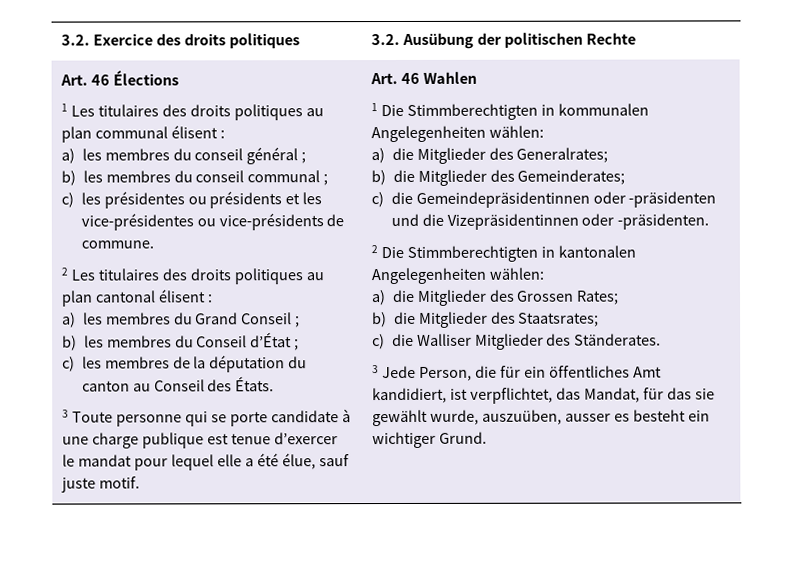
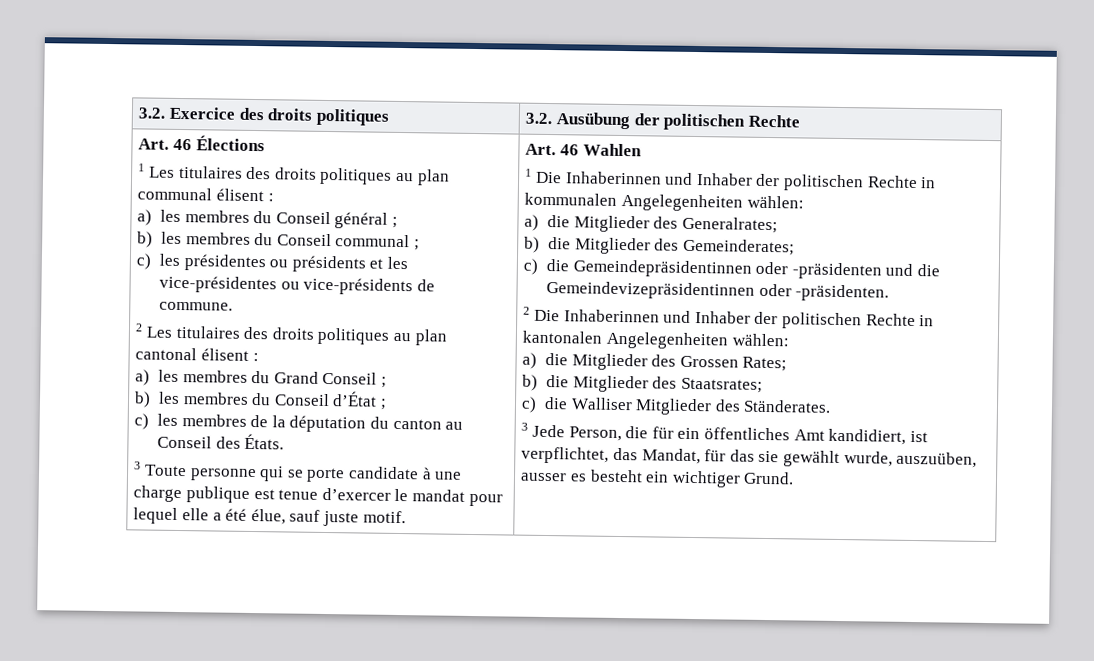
- a) les membres du conseil général ;
+ a) les membres du Conseil général ;
- b) les membres du conseil communal ;
+ b) les membres du Conseil communal ;
- 1 Die Stimmberechtigten in kommunalen Angelegenheiten wählen:
+ 1 Die Inhaberinnen und Inhaber der politischen Rechte in kommunalen Angelegenheiten wählen:
- c) die Gemeindepräsidentinnen oder -präsidenten und die Vizepräsidentinnen oder -präsidenten.
+ c) die Gemeindepräsidentinnen oder -präsidenten und die Gemeindevizepräsidentinnen oder -präsidenten.
- 2 Die Stimmberechtigten in kantonalen Angelegenheiten wählen:
+ 2 Die Inhaberinnen und Inhaber der politischen Rechte in kantonalen Angelegenheiten wählen:

